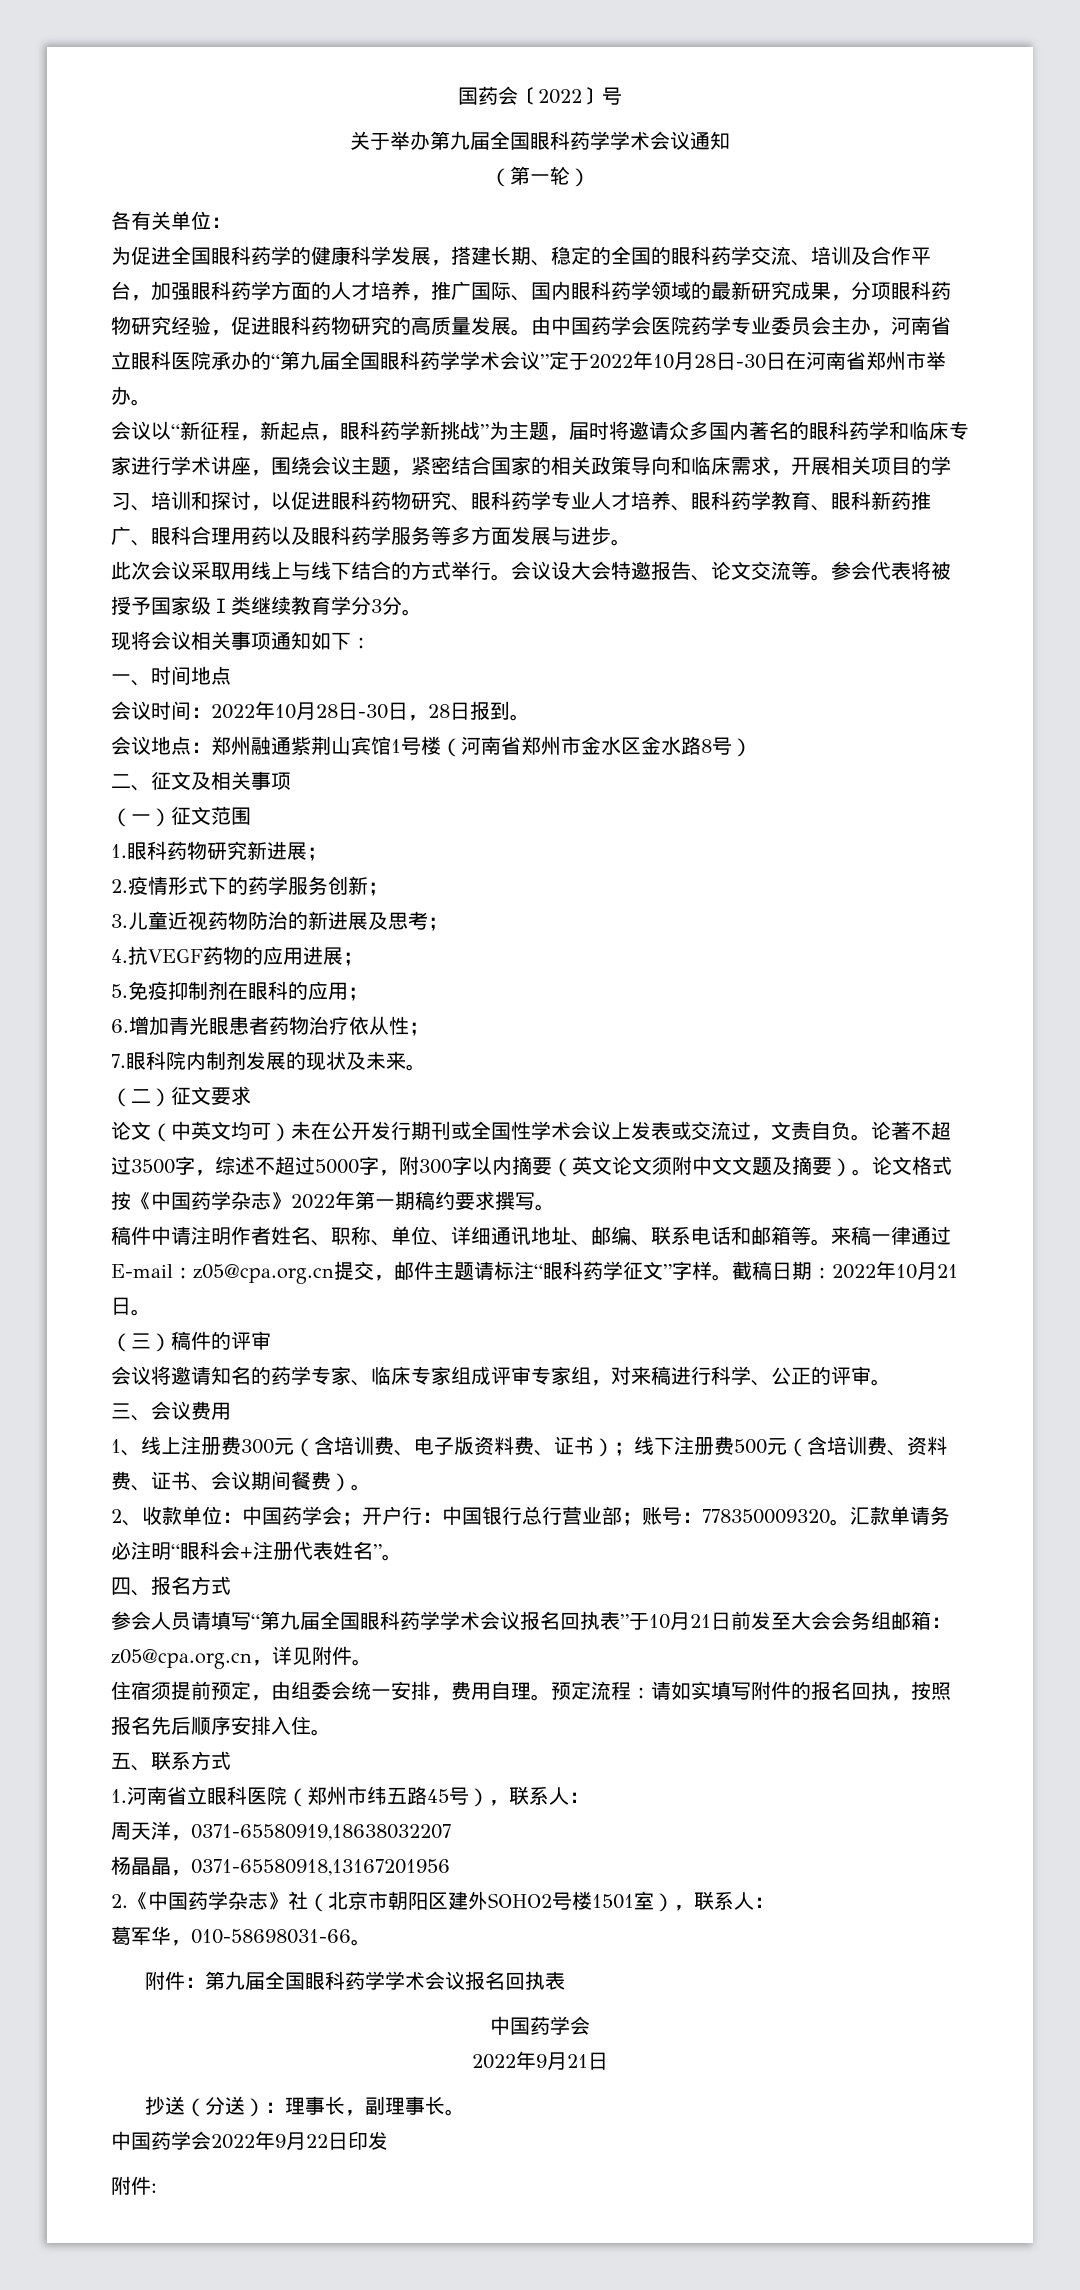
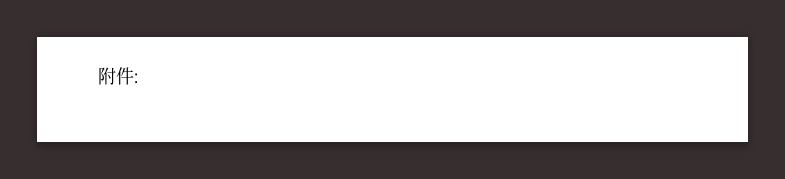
- 国药会〔2022〕号
- 关于举办第九届全国眼科药学学术会议通知
- （第一轮）
- 各有关单位：
- 为促进全国眼科药学的健康科学发展，搭建长期、稳定的全国的眼科药学交流、培训及合作平台，加强眼科药学方面的人才培养，推广国际、国内眼科药学领域的最新研究成果，分项眼科药物研究经验，促进眼科药物研究的高质量发展。由中国药学会医院药学专业委员会主办，河南省立眼科医院承办的“第九届全国眼科药学学术会议”定于2022年10月28日-30日在河南省郑州市举办。
- 会议以“新征程，新起点，眼科药学新挑战”为主题，届时将邀请众多国内著名的眼科药学和临床专家进行学术讲座，围绕会议主题，紧密结合国家的相关政策导向和临床需求，开展相关项目的学习、培训和探讨，以促进眼科药物研究、眼科药学专业人才培养、眼科药学教育、眼科新药推广、眼科合理用药以及眼科药学服务等多方面发展与进步。
- 此次会议采取用线上与线下结合的方式举行。会议设大会特邀报告、论文交流等。参会代表将被授予国家级Ⅰ类继续教育学分3分。
- 现将会议相关事项通知如下∶
- 一、时间地点
- 会议时间：2022年10月28日-30日，28日报到。
- 会议地点：郑州融通紫荆山宾馆1号楼（河南省郑州市金水区金水路8号）
- 二、征文及相关事项
- （一）征文范围
- 1.眼科药物研究新进展；
- 2.疫情形式下的药学服务创新；
- 3.儿童近视药物防治的新进展及思考；
- 4.抗VEGF药物的应用进展；
- 5.免疫抑制剂在眼科的应用；
- 6.增加青光眼患者药物治疗依从性；
- 7.眼科院内制剂发展的现状及未来。
- （二）征文要求
- 论文（中英文均可）未在公开发行期刊或全国性学术会议上发表或交流过，文责自负。论著不超过3500字，综述不超过5000字，附300字以内摘要（英文论文须附中文文题及摘要）。论文格式按《中国药学杂志》2022年第一期稿约要求撰写。
- 稿件中请注明作者姓名、职称、单位、详细通讯地址、邮编、联系电话和邮箱等。来稿一律通过E-mail∶z05@cpa.org.cn提交，邮件主题请标注“眼科药学征文”字样。截稿日期∶2022年10月21日。
- （三）稿件的评审
- 会议将邀请知名的药学专家、临床专家组成评审专家组，对来稿进行科学、公正的评审。
- 三、会议费用
- 1、线上注册费300元（含培训费、电子版资料费、证书）；线下注册费500元（含培训费、资料费、证书、会议期间餐费）。
- 2、收款单位：中国药学会；开户行：中国银行总行营业部；账号：778350009320。汇款单请务必注明“眼科会+注册代表姓名”。
- 四、报名方式
- 参会人员请填写“第九届全国眼科药学学术会议报名回执表”于10月21日前发至大会会务组邮箱：z05@cpa.org.cn，详见附件。
- 住宿须提前预定，由组委会统一安排，费用自理。预定流程∶请如实填写附件的报名回执，按照报名先后顺序安排入住。
- 五、联系方式
- 1.河南省立眼科医院（郑州市纬五路45号），联系人：
- 周天洋，0371-65580919,18638032207
- 杨晶晶，0371-65580918,13167201956
- 2.《中国药学杂志》社（北京市朝阳区建外SOHO2号楼1501室），联系人：
- 葛军华，010-58698031-66。
- 附件：第九届全国眼科药学学术会议报名回执表
- 中国药学会
- 2022年9月21日
- 抄送（分送）：理事长，副理事长。
- 中国药学会2022年9月22日印发

